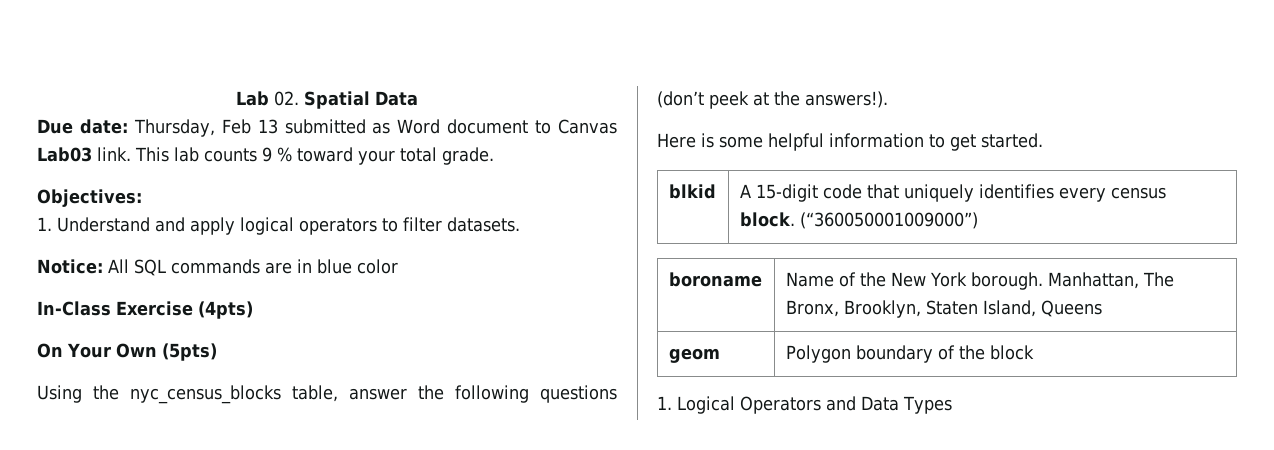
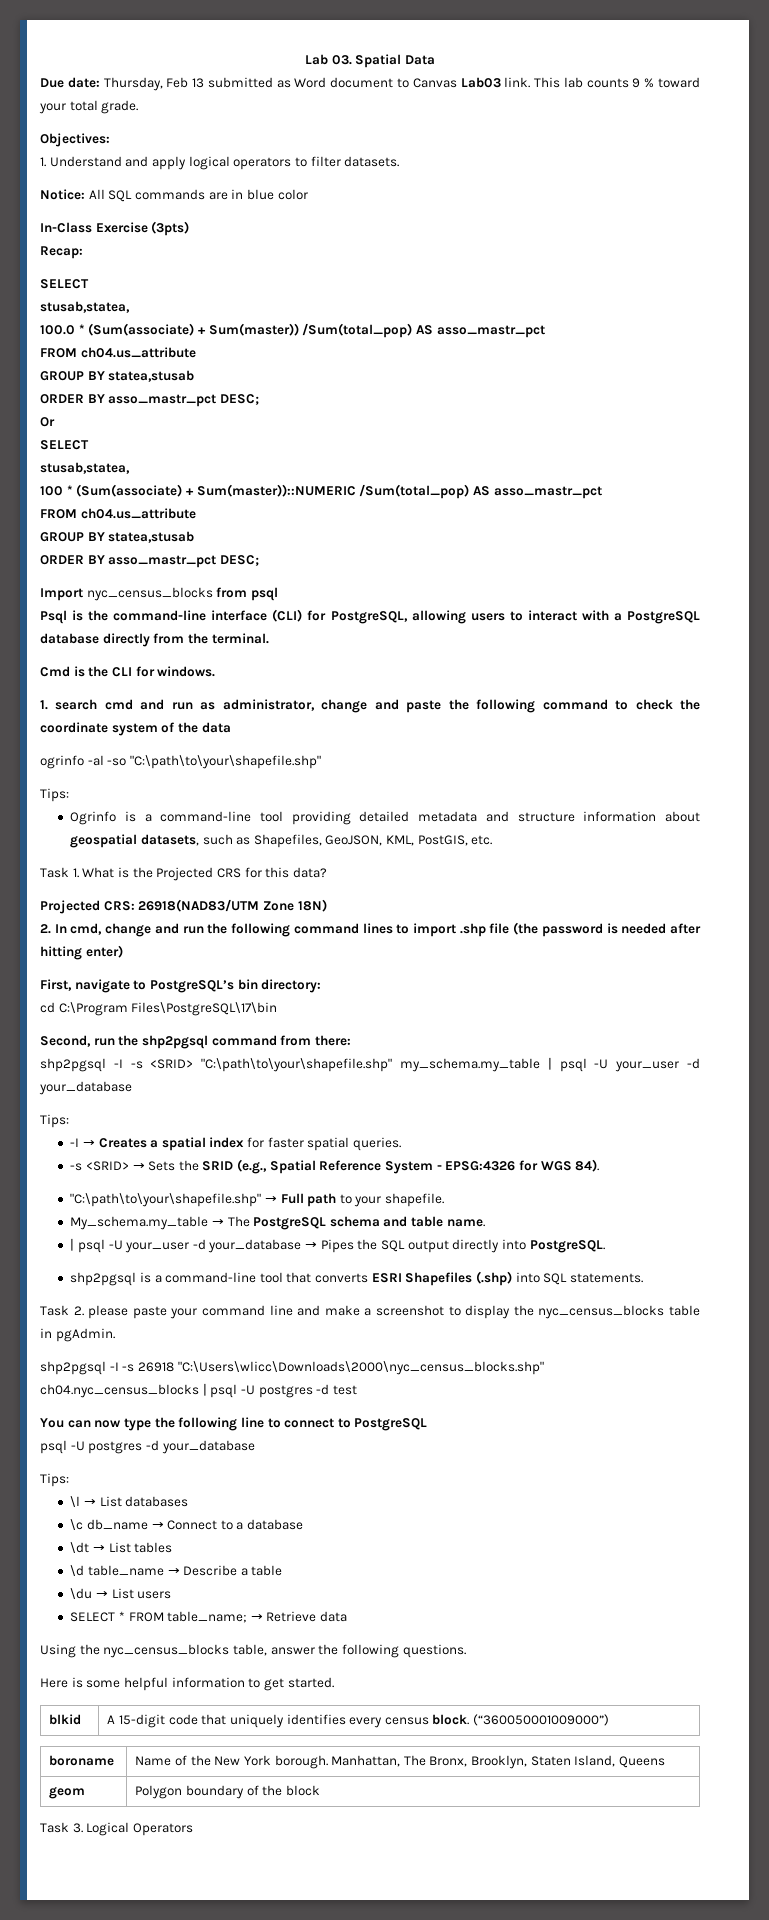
- Lab 02. Spatial Data
+ Lab 03. Spatial Data
- In-Class Exercise (4pts)
- On Your Own (5pts)
+ In-Class Exercise (3pts)
+ Recap:
+ SELECT
+ stusab,statea,
+ 100.0 * (Sum(associate) + Sum(master)) /Sum(total_pop) AS asso_mastr_pct
+ FROM ch04.us_attribute
+ GROUP BY statea,stusab
+ ORDER BY asso_mastr_pct DESC;
+ Or
+ SELECT
+ stusab,statea,
+ 100 * (Sum(associate) + Sum(master))::NUMERIC /Sum(total_pop) AS asso_mastr_pct
+ FROM ch04.us_attribute
+ GROUP BY statea,stusab
+ ORDER BY asso_mastr_pct DESC;
+ Import nyc_census_blocks from psql
+ Psql is the command-line interface (CLI) for PostgreSQL, allowing users to interact with a PostgreSQL database directly from the terminal.
+ Cmd is the CLI for windows.
+ 1. search cmd and run as administrator, change and paste the following command to check the coordinate system of the data
+ ogrinfo -al -so "C:\path\to\your\shapefile.shp"
+ Tips:
+ Ogrinfo is a command-line tool providing detailed metadata and structure information about geospatial datasets, such as Shapefiles, GeoJSON, KML, PostGIS, etc.
+ Task 1. What is the Projected CRS for this data?
+ Projected CRS: 26918(NAD83/UTM Zone 18N)
+ 2. In cmd, change and run the following command lines to import .shp file (the password is needed after hitting enter)
+ First, navigate to PostgreSQL’s bin directory:
+ cd C:\Program Files\PostgreSQL\17\bin
+ Second, run the shp2pgsql command from there:
+ shp2pgsql -I -s <SRID> "C:\path\to\your\shapefile.shp" my_schema.my_table | psql -U your_user -d your_database
+ Tips:
+ -I → Creates a spatial index for faster spatial queries.
+ -s <SRID> → Sets the SRID (e.g., Spatial Reference System - EPSG:4326 for WGS 84).
+ "C:\path\to\your\shapefile.shp" → Full path to your shapefile.
+ My_schema.my_table → The PostgreSQL schema and table name.
+ | psql -U your_user -d your_database → Pipes the SQL output directly into PostgreSQL.
+ shp2pgsql is a command-line tool that converts ESRI Shapefiles (.shp) into SQL statements.
+ Task 2. please paste your command line and make a screenshot to display the nyc_census_blocks table in pgAdmin.
+ shp2pgsql -I -s 26918 "C:\Users\wlicc\Downloads\2000\nyc_census_blocks.shp" ch04.nyc_census_blocks | psql -U postgres -d test
+ You can now type the following line to connect to PostgreSQL
+ psql -U postgres -d your_database
+ Tips:
+ \l → List databases
+ \c db_name → Connect to a database
+ \dt → List tables
+ \d table_name → Describe a table
+ \du → List users
+ SELECT * FROM table_name; → Retrieve data
- Using the nyc_census_blocks table, answer the following questions (don’t peek at the answers!).
+ Using the nyc_census_blocks table, answer the following questions.
- 1. Logical Operators and Data Types
+ Task 3. Logical Operators

